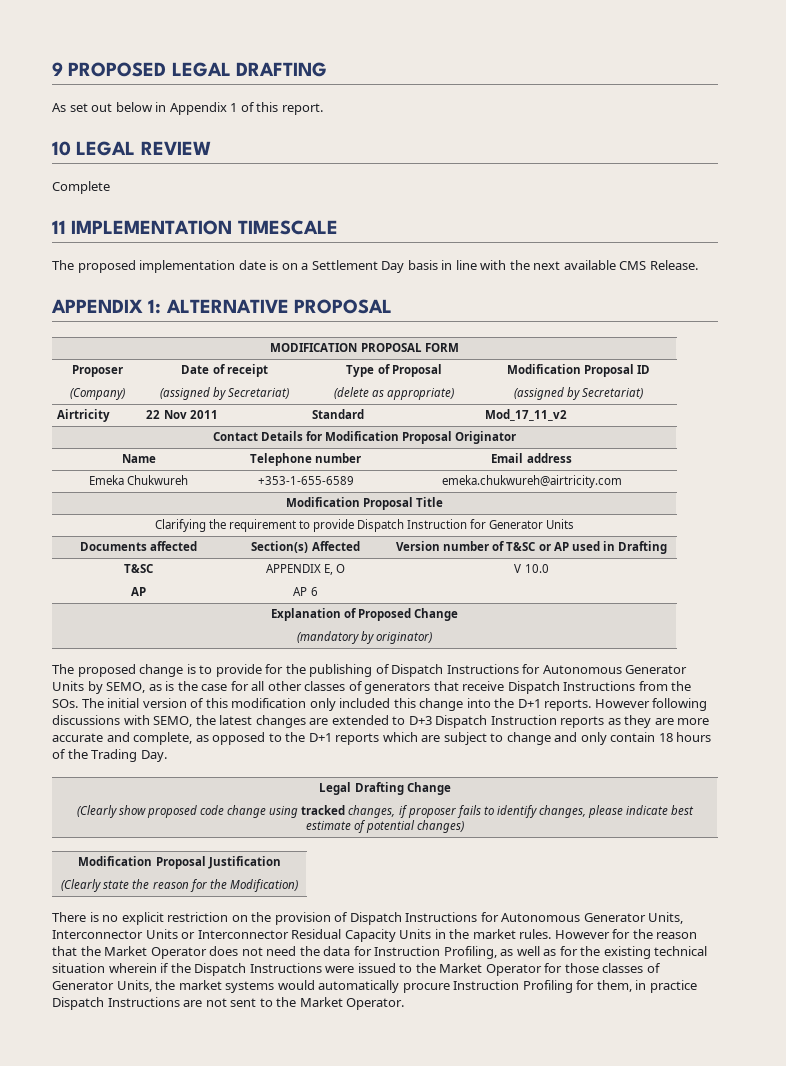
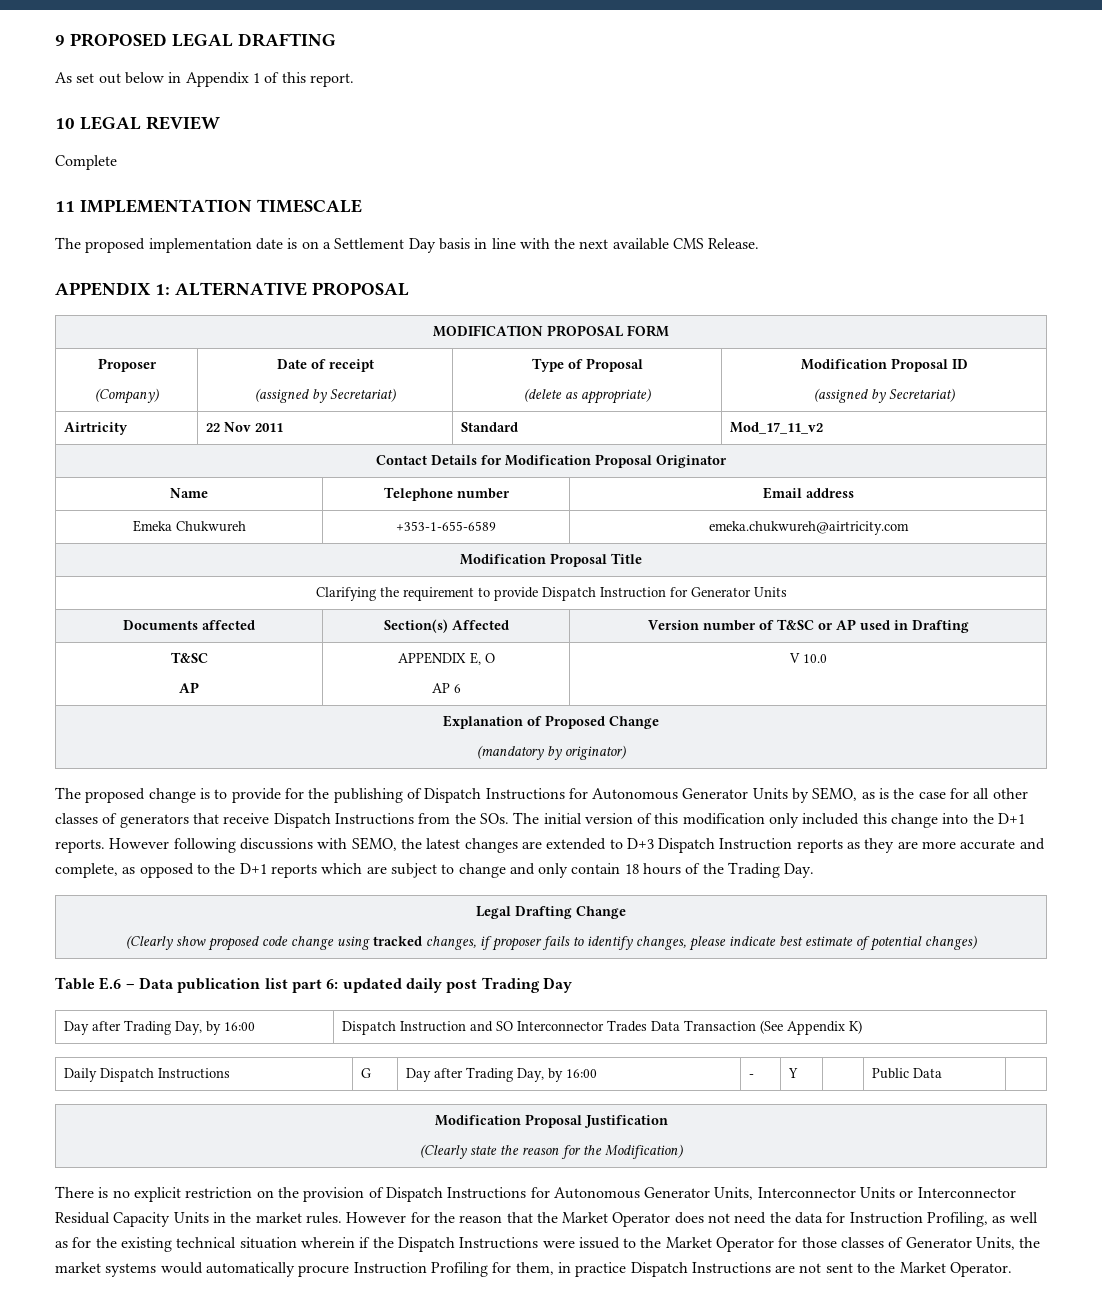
+ Table E.6 – Data publication list part 6: updated daily post Trading Day
+ Day after Trading Day, by 16:00 | Dispatch Instruction and SO Interconnector Trades Data Transaction (See Appendix K)
+ Daily Dispatch Instructions | G | Day after Trading Day, by 16:00 | - | Y | | Public Data |

